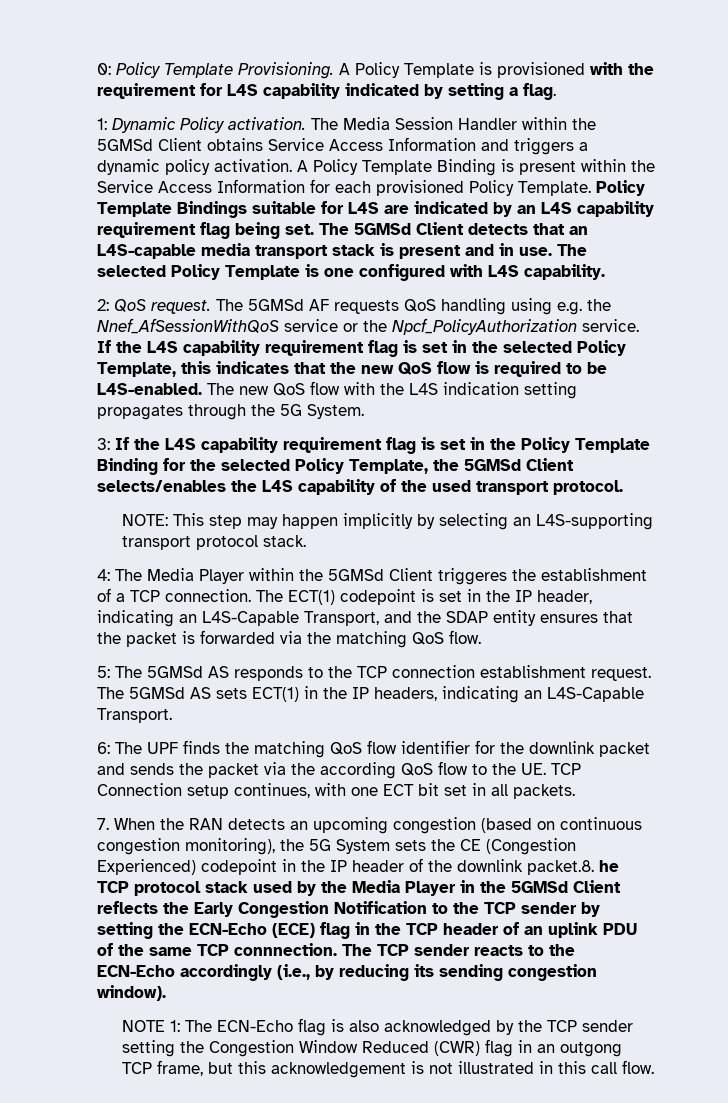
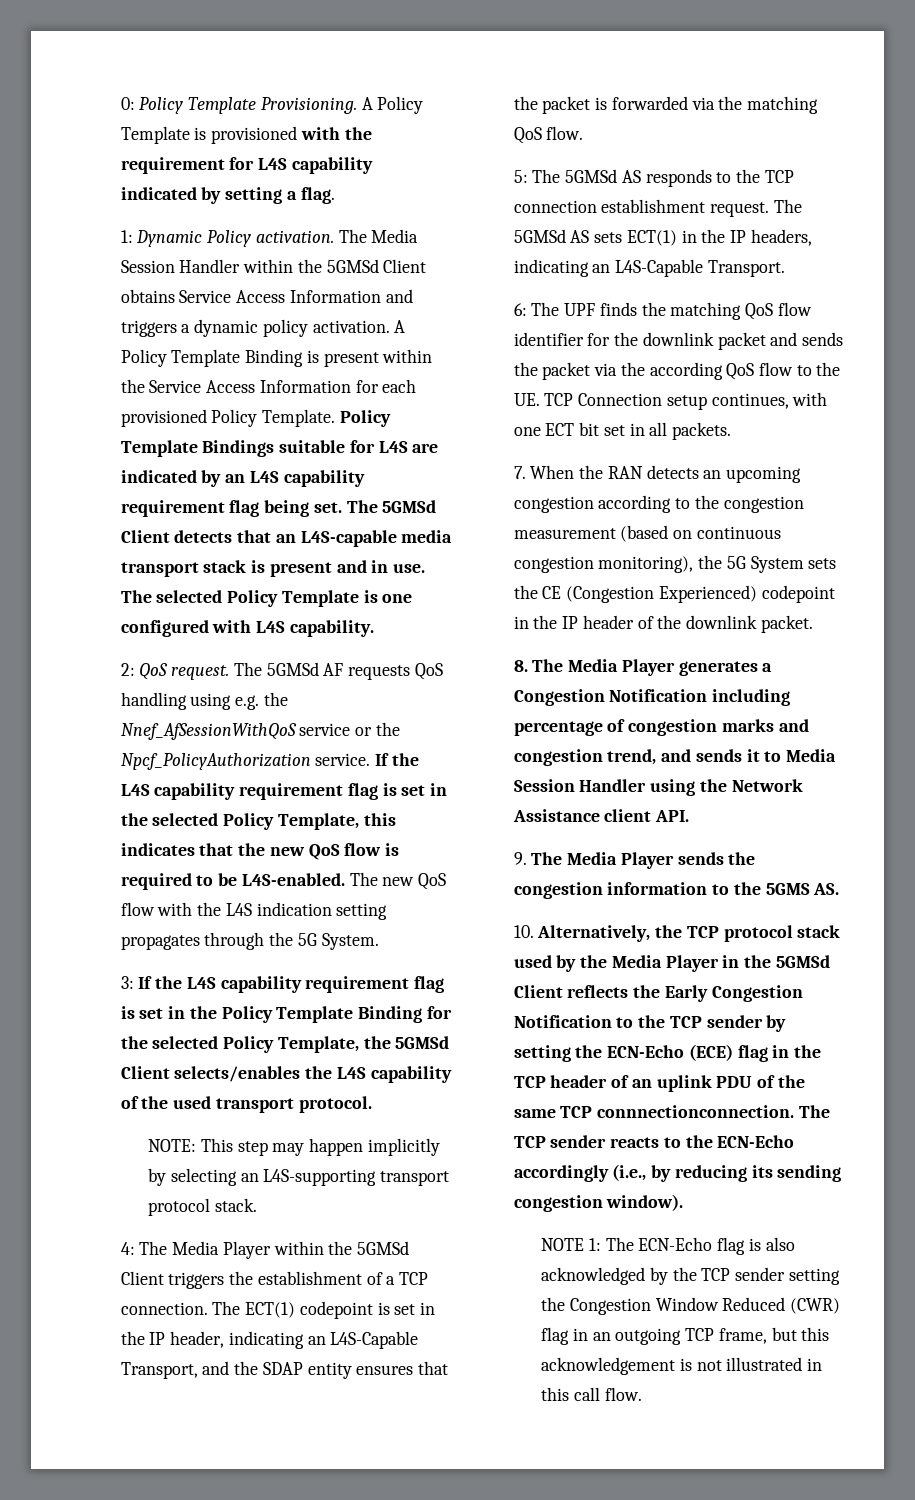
- 4: The Media Player within the 5GMSd Client triggeres the establishment of a TCP connection.
+ 4: The Media Player within the 5GMSd Client triggers the establishment of a TCP connection.
- 7. When the RAN detects an upcoming congestion (based on continuous congestion monitoring), the 5G System sets the CE (Congestion Experienced) codepoint in the IP header of the downlink packet.8. he TCP protocol stack used by the Media Player in the 5GMSd Client reflects the Early Congestion Notification to the TCP sender by setting the ECN-Echo (ECE) flag in the TCP header of an uplink PDU of the same TCP connnection.
+ 7. When the RAN detects an upcoming congestion according to the congestion measurement (based on continuous congestion monitoring), the 5G System sets the CE (Congestion Experienced) codepoint in the IP header of the downlink packet.
+ 8. The Media Player generates a Congestion Notification including percentage of congestion marks and congestion trend, and sends it to Media Session Handler using the Network Assistance client API.
+ 9. The Media Player sends the congestion information to the 5GMS AS.
+ 10. Alternatively, the TCP protocol stack used by the Media Player in the 5GMSd Client reflects the Early Congestion Notification to the TCP sender by setting the ECN-Echo (ECE) flag in the TCP header of an uplink PDU of the same TCP connnectionconnection.
- NOTE 1: The ECN-Echo flag is also acknowledged by the TCP sender setting the Congestion Window Reduced (CWR) flag in an outgong TCP frame, but this acknowledgement is not illustrated in this call flow.
+ NOTE 1: The ECN-Echo flag is also acknowledged by the TCP sender setting the Congestion Window Reduced (CWR) flag in an outgoing TCP frame, but this acknowledgement is not illustrated in this call flow.

